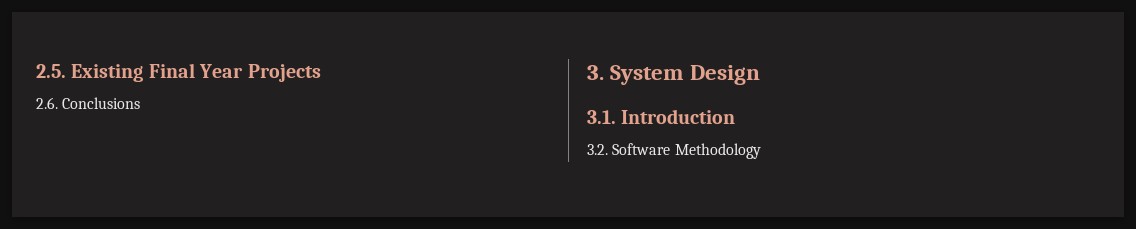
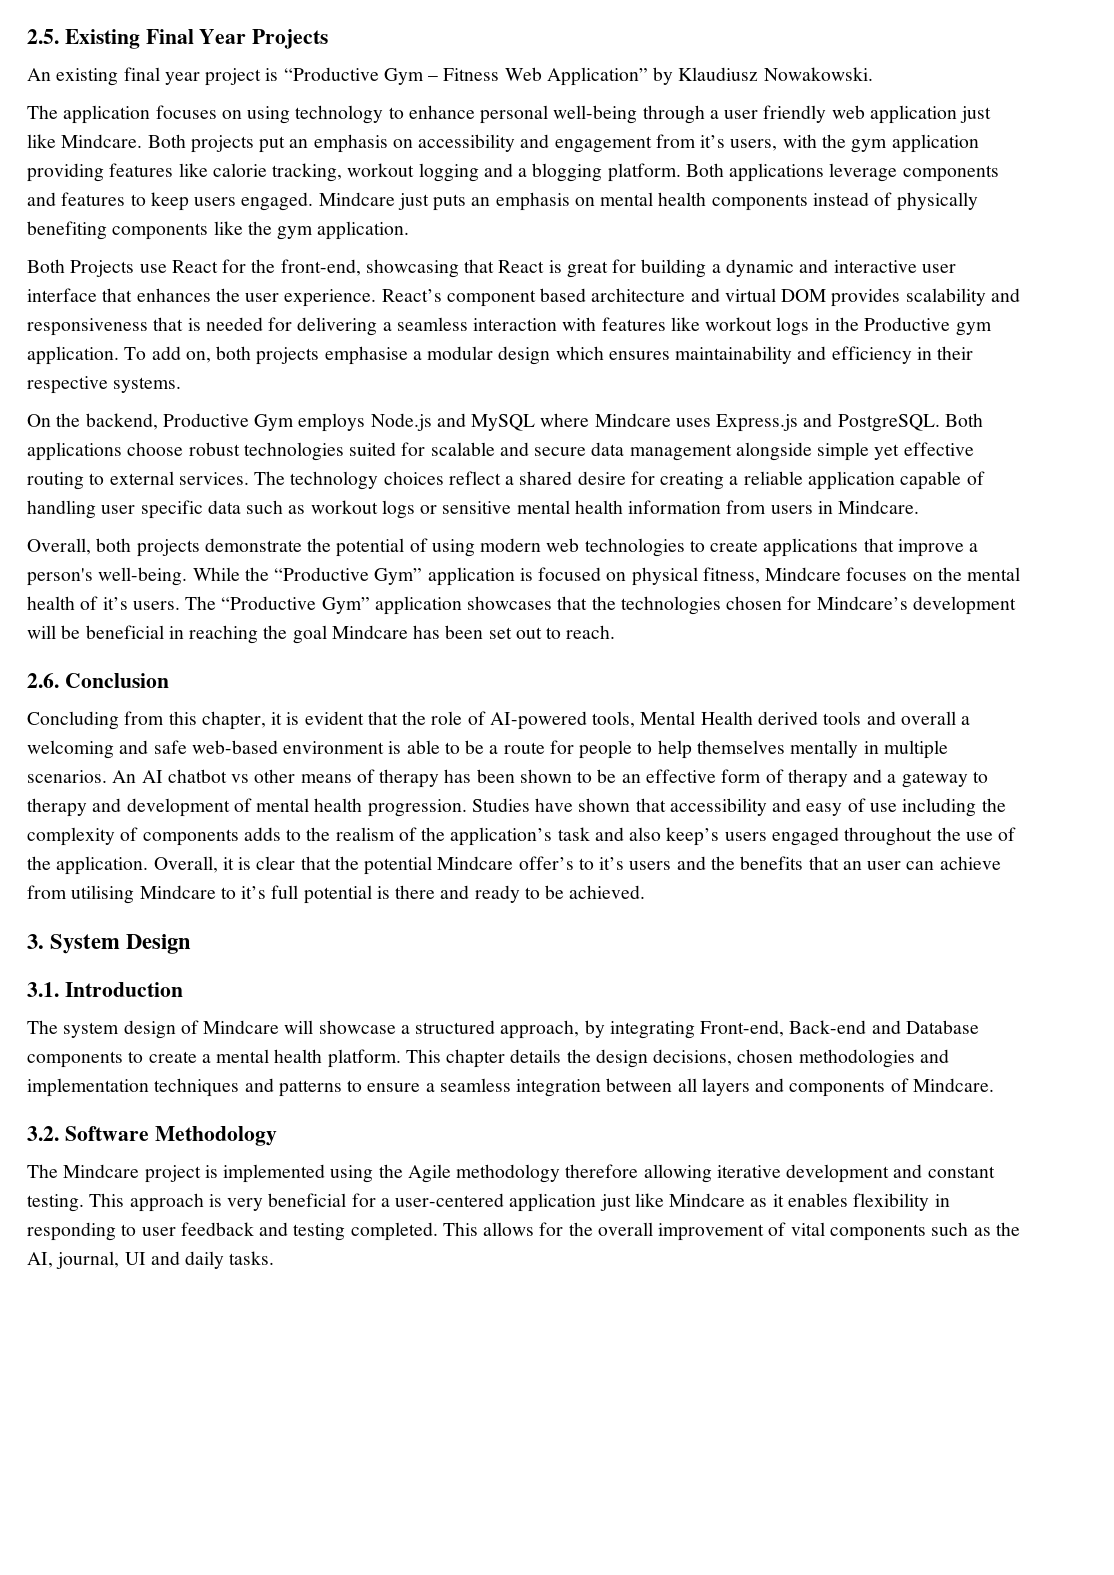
- 2.6. Conclusions
+ An existing final year project is “Productive Gym – Fitness Web Application” by Klaudiusz Nowakowski.
+ The application focuses on using technology to enhance personal well-being through a user friendly web application just like Mindcare. Both projects put an emphasis on accessibility and engagement from it’s users, with the gym application providing features like calorie tracking, workout logging and a blogging platform. Both applications leverage components and features to keep users engaged. Mindcare just puts an emphasis on mental health components instead of physically benefiting components like the gym application.
+ Both Projects use React for the front-end, showcasing that React is great for building a dynamic and interactive user interface that enhances the user experience. React’s component based architecture and virtual DOM provides scalability and responsiveness that is needed for delivering a seamless interaction with features like workout logs in the Productive gym application. To add on, both projects emphasise a modular design which ensures maintainability and efficiency in their respective systems.
+ On the backend, Productive Gym employs Node.js and MySQL where Mindcare uses Express.js and PostgreSQL. Both applications choose robust technologies suited for scalable and secure data management alongside simple yet effective routing to external services. The technology choices reflect a shared desire for creating a reliable application capable of handling user specific data such as workout logs or sensitive mental health information from users in Mindcare.
+ Overall, both projects demonstrate the potential of using modern web technologies to create applications that improve a person's well-being. While the “Productive Gym” application is focused on physical fitness, Mindcare focuses on the mental health of it’s users. The “Productive Gym” application showcases that the technologies chosen for Mindcare’s development will be beneficial in reaching the goal Mindcare has been set out to reach.
+ 2.6. Conclusion
+ Concluding from this chapter, it is evident that the role of AI-powered tools, Mental Health derived tools and overall a welcoming and safe web-based environment is able to be a route for people to help themselves mentally in multiple scenarios. An AI chatbot vs other means of therapy has been shown to be an effective form of therapy and a gateway to therapy and development of mental health progression. Studies have shown that accessibility and easy of use including the complexity of components adds to the realism of the application’s task and also keep’s users engaged throughout the use of the application. Overall, it is clear that the potential Mindcare offer’s to it’s users and the benefits that an user can achieve from utilising Mindcare to it’s full potential is there and ready to be achieved.
+ The system design of Mindcare will showcase a structured approach, by integrating Front-end, Back-end and Database components to create a mental health platform. This chapter details the design decisions, chosen methodologies and implementation techniques and patterns to ensure a seamless integration between all layers and components of Mindcare.
  3.2. Software Methodology
+ The Mindcare project is implemented using the Agile methodology therefore allowing iterative development and constant testing. This approach is very beneficial for a user-centered application just like Mindcare as it enables flexibility in responding to user feedback and testing completed. This allows for the overall improvement of vital components such as the AI, journal, UI and daily tasks.

